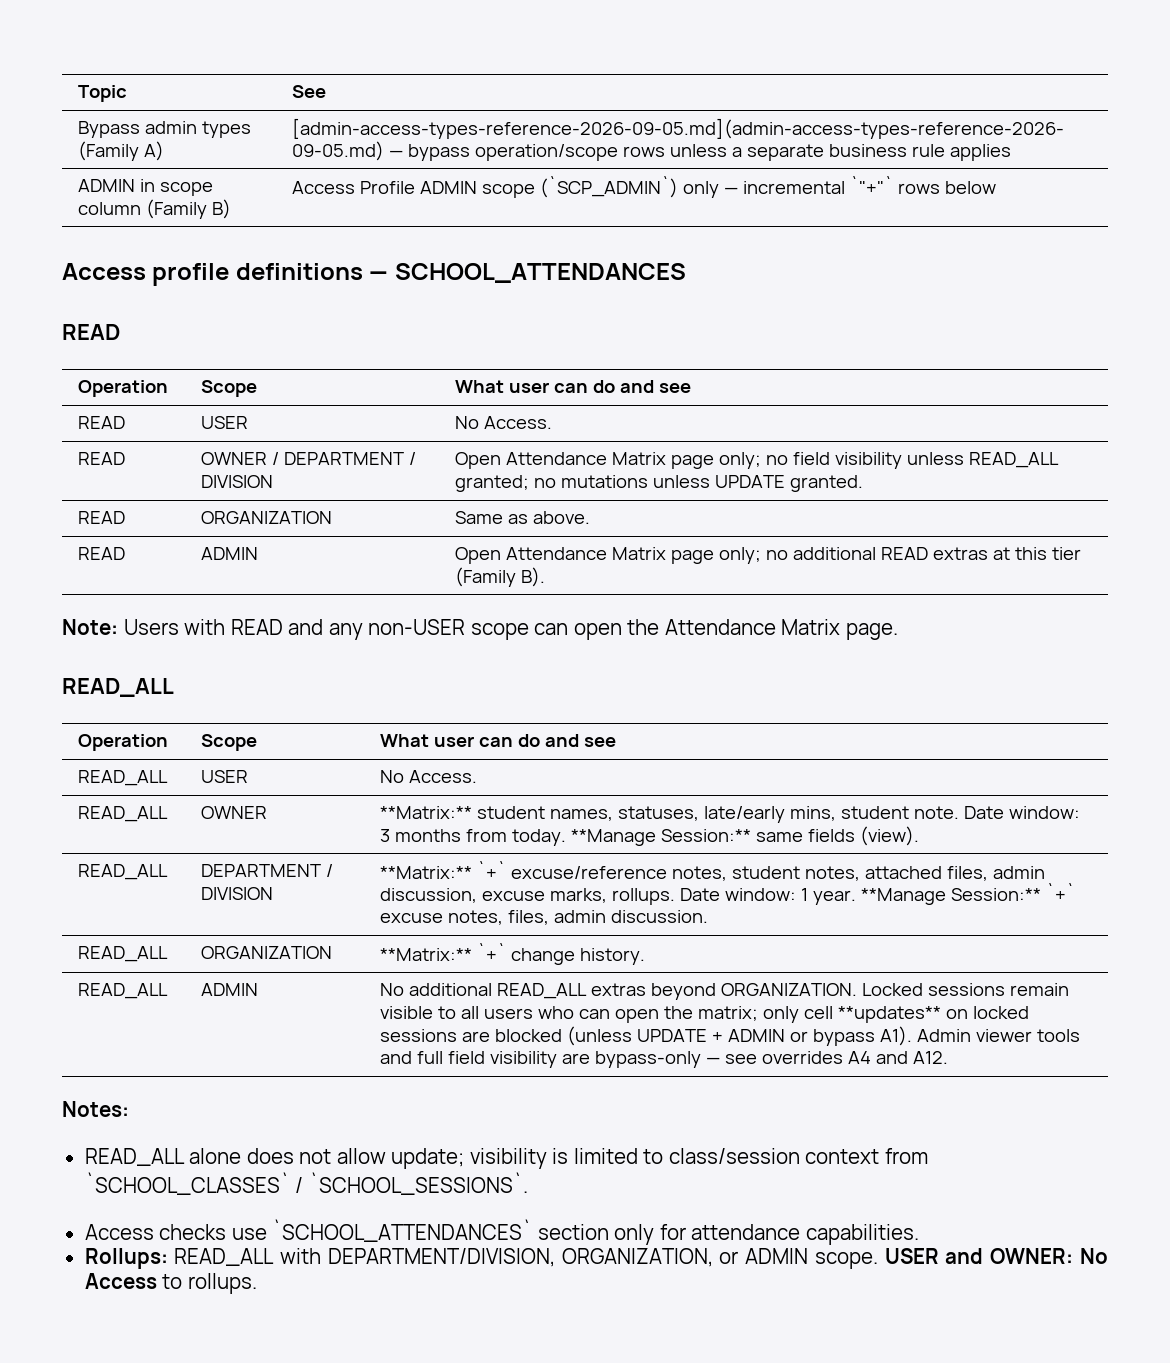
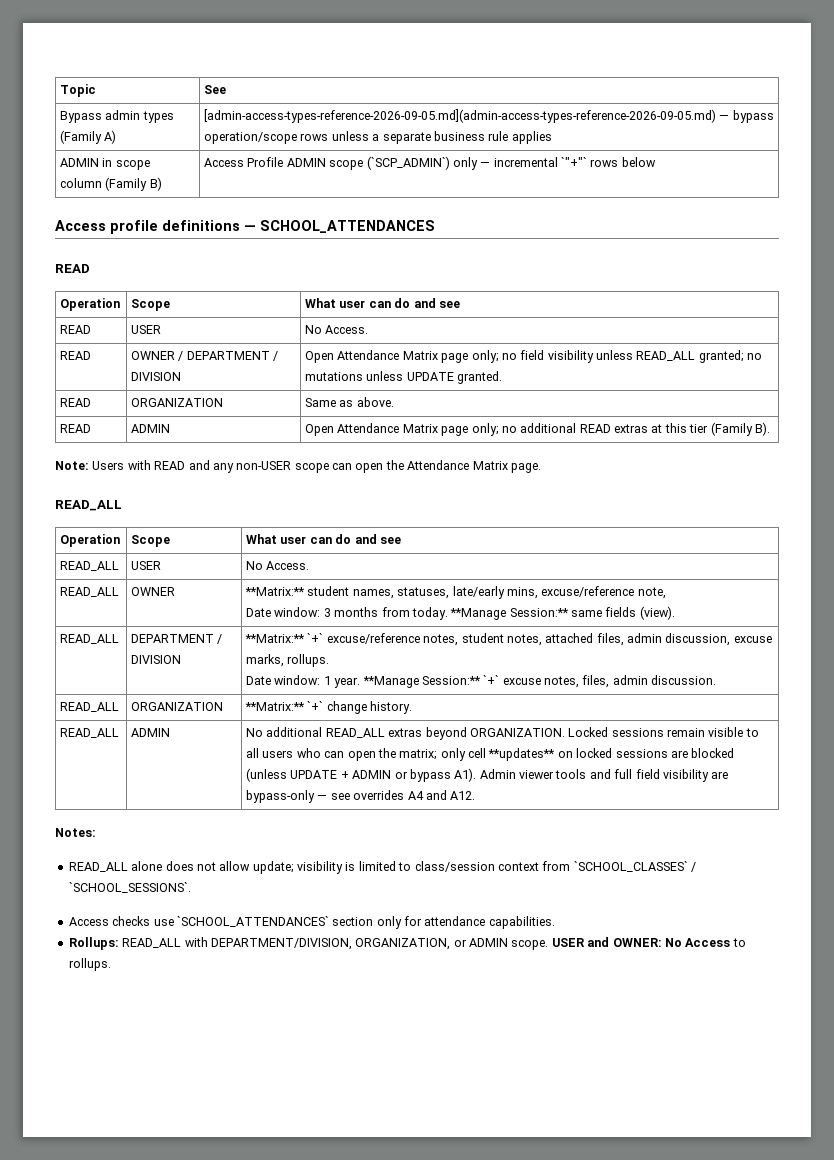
- READ_ALL | OWNER | **Matrix:** student names, statuses, late/early mins, student note. Date window: 3 months from today. **Manage Session:** same fields (view).
+ READ_ALL | OWNER | **Matrix:** student names, statuses, late/early mins, excuse/reference note,
+ Date window: 3 months from today. **Manage Session:** same fields (view).
- READ_ALL | DEPARTMENT / DIVISION | **Matrix:** `+` excuse/reference notes, student notes, attached files, admin discussion, excuse marks, rollups. Date window: 1 year. **Manage Session:** `+` excuse notes, files, admin discussion.
+ READ_ALL | DEPARTMENT / DIVISION | **Matrix:** `+` excuse/reference notes, student notes, attached files, admin discussion, excuse marks, rollups.
+ Date window: 1 year. **Manage Session:** `+` excuse notes, files, admin discussion.

